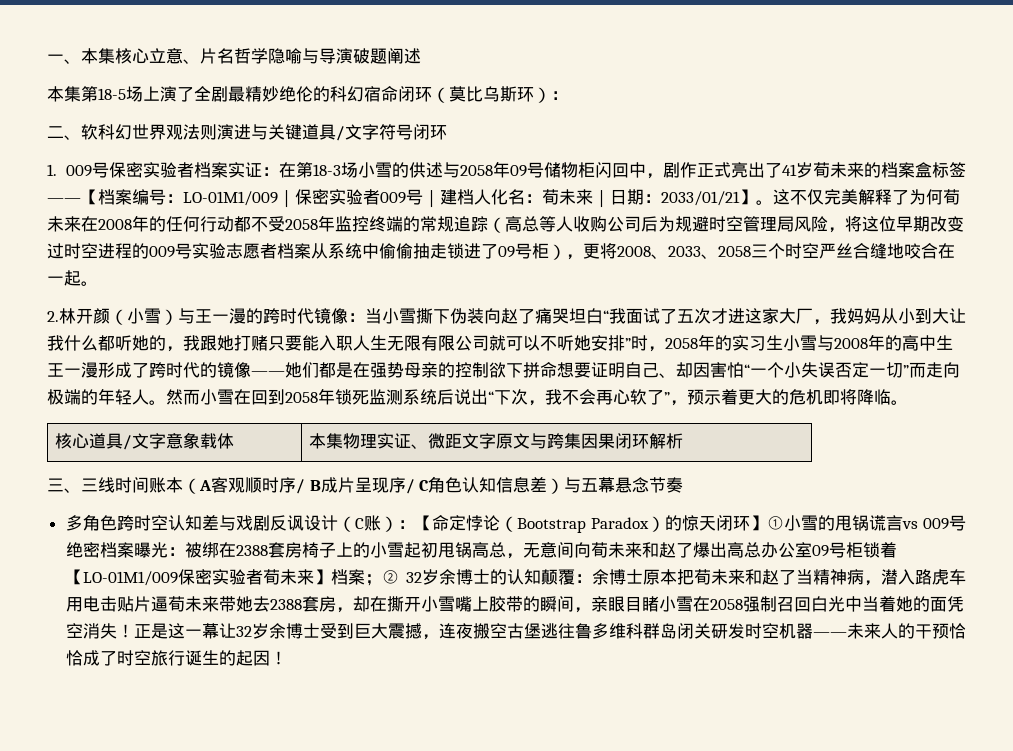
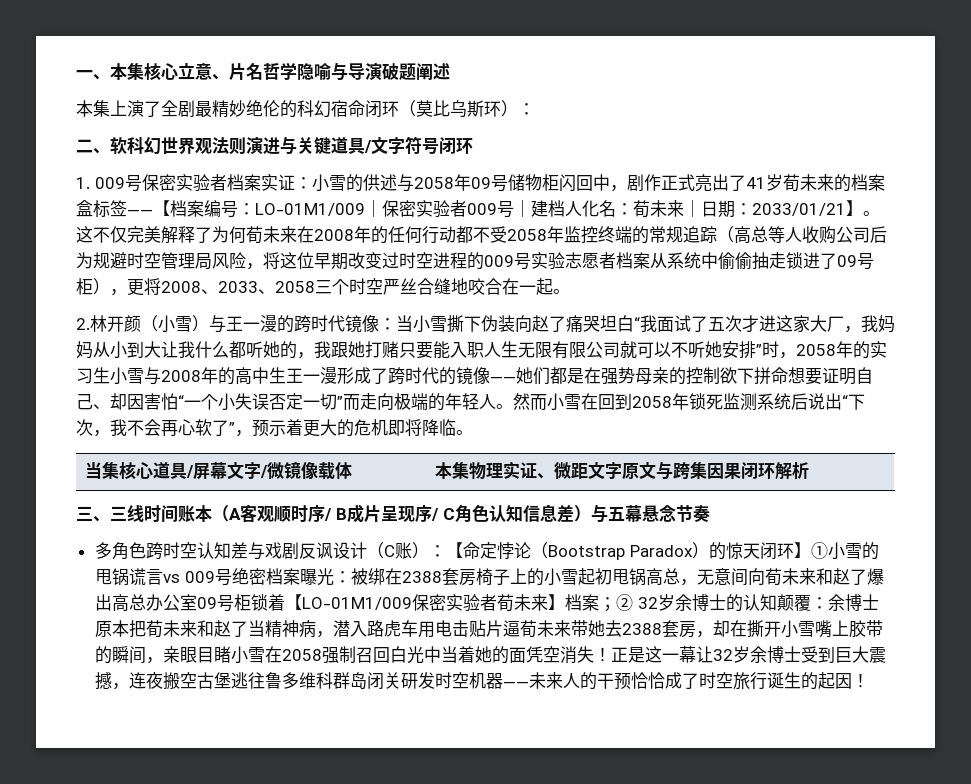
- 本集第18-5场上演了全剧最精妙绝伦的科幻宿命闭环（莫比乌斯环）：
+ 本集上演了全剧最精妙绝伦的科幻宿命闭环（莫比乌斯环）：
- 1. 009号保密实验者档案实证：在第18-3场小雪的供述与2058年09号储物柜闪回中，剧作正式亮出了41岁荀未来的档案盒标签——【档案编号：LO-01M1/009｜保密实验者009号｜建档人化名：荀未来｜日期：2033/01/21】。
+ 1. 009号保密实验者档案实证：小雪的供述与2058年09号储物柜闪回中，剧作正式亮出了41岁荀未来的档案盒标签——【档案编号：LO-01M1/009｜保密实验者009号｜建档人化名：荀未来｜日期：2033/01/21】。
- 核心道具/文字意象载体 | 本集物理实证、微距文字原文与跨集因果闭环解析
+ 当集核心道具/屏幕文字/微镜像载体 | 本集物理实证、微距文字原文与跨集因果闭环解析

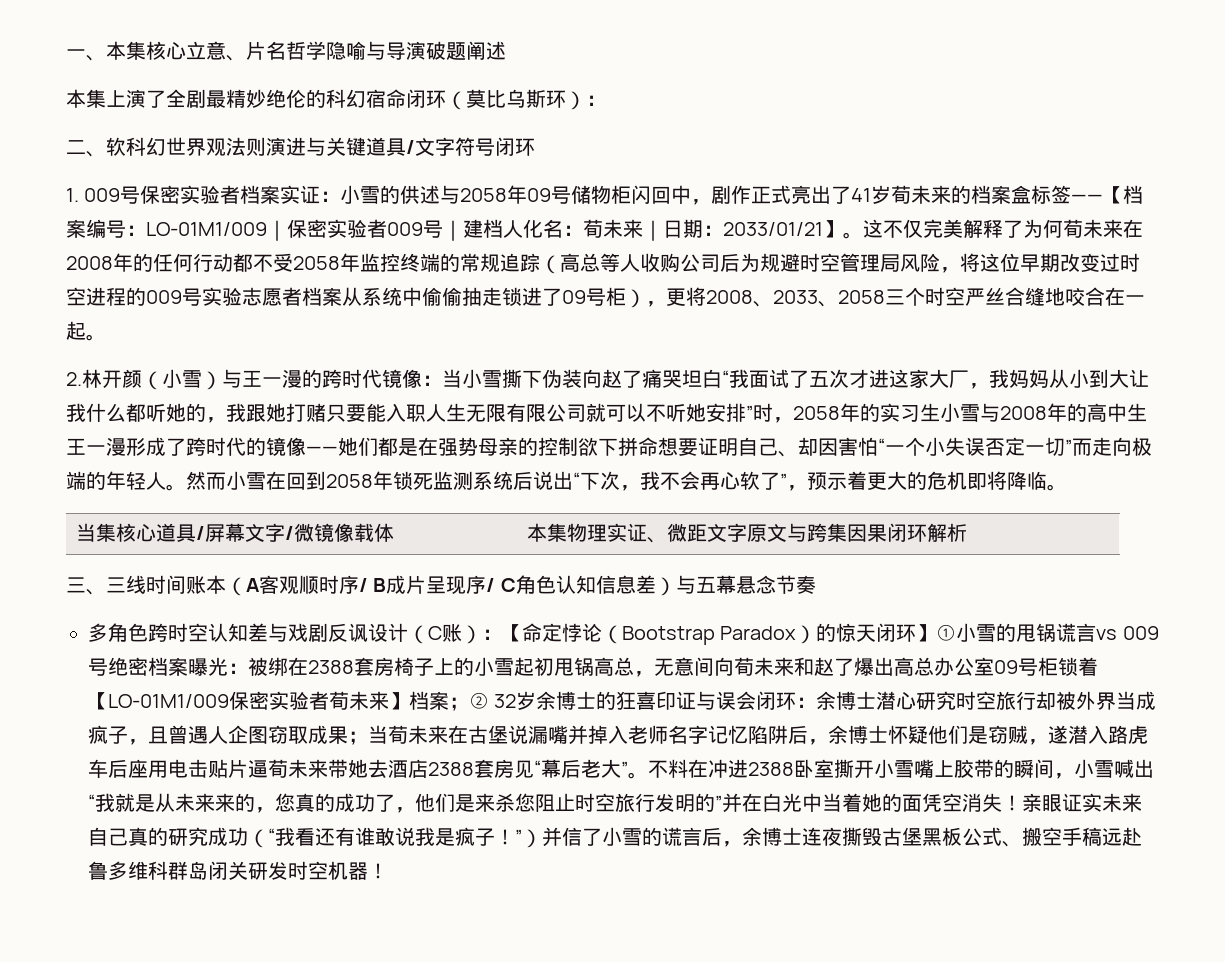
- ② 32岁余博士的认知颠覆：余博士原本把荀未来和赵了当精神病，潜入路虎车用电击贴片逼荀未来带她去2388套房，却在撕开小雪嘴上胶带的瞬间，亲眼目睹小雪在2058强制召回白光中当着她的面凭空消失！
+ ② 32岁余博士的狂喜印证与误会闭环：余博士潜心研究时空旅行却被外界当成疯子，且曾遇人企图窃取成果；当荀未来在古堡说漏嘴并掉入老师名字记忆陷阱后，余博士怀疑他们是窃贼，遂潜入路虎车后座用电击贴片逼荀未来带她去酒店2388套房见“幕后老大”。不料在冲进2388卧室撕开小雪嘴上胶带的瞬间，小雪喊出“我就是从未来来的，您真的成功了，他们是来杀您阻止时空旅行发明的”并在白光中当着她的面凭空消失！
- 正是这一幕让32岁余博士受到巨大震撼，连夜搬空古堡逃往鲁多维科群岛闭关研发时空机器——未来人的干预恰恰成了时空旅行诞生的起因！
+ 亲眼证实未来自己真的研究成功（“我看还有谁敢说我是疯子！”）并信了小雪的谎言后，余博士连夜撕毁古堡黑板公式、搬空手稿远赴鲁多维科群岛闭关研发时空机器！

